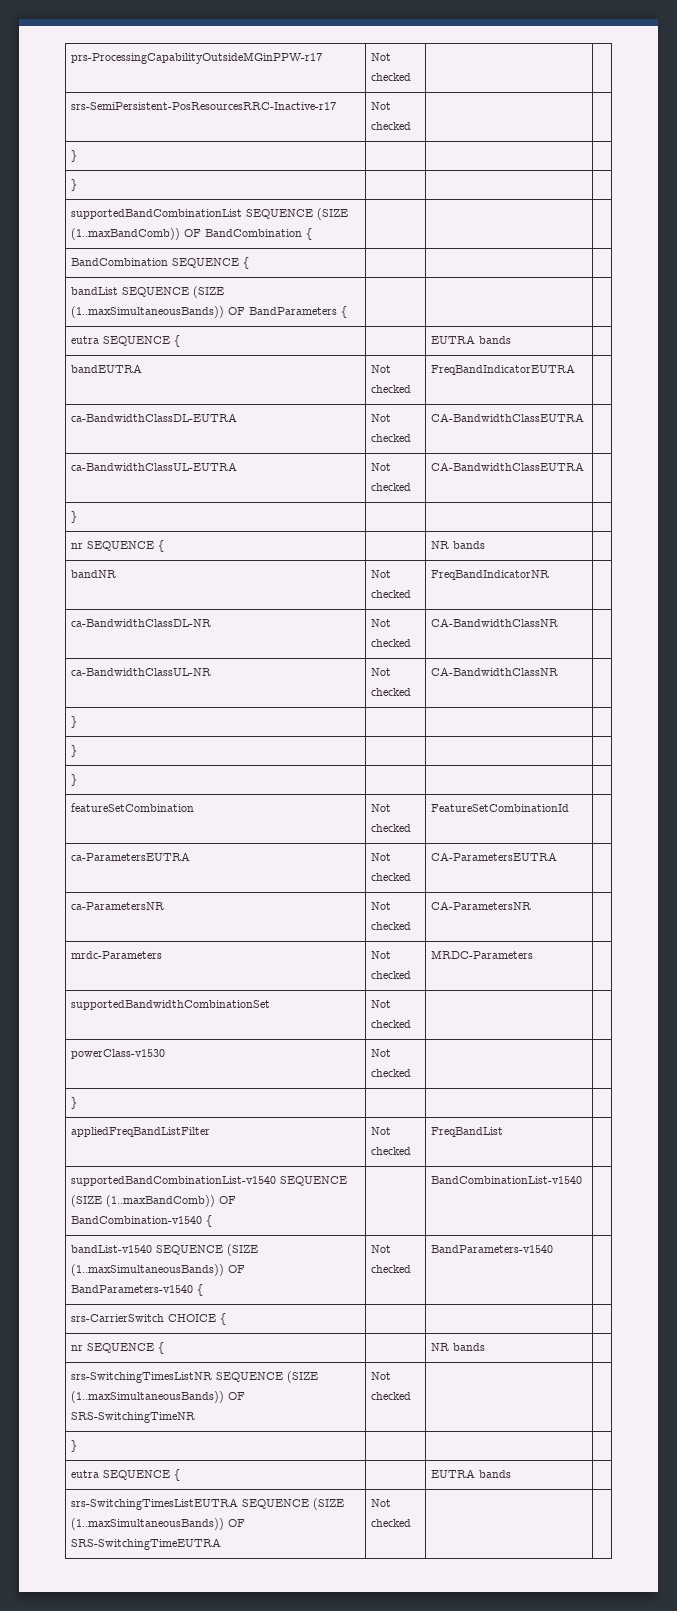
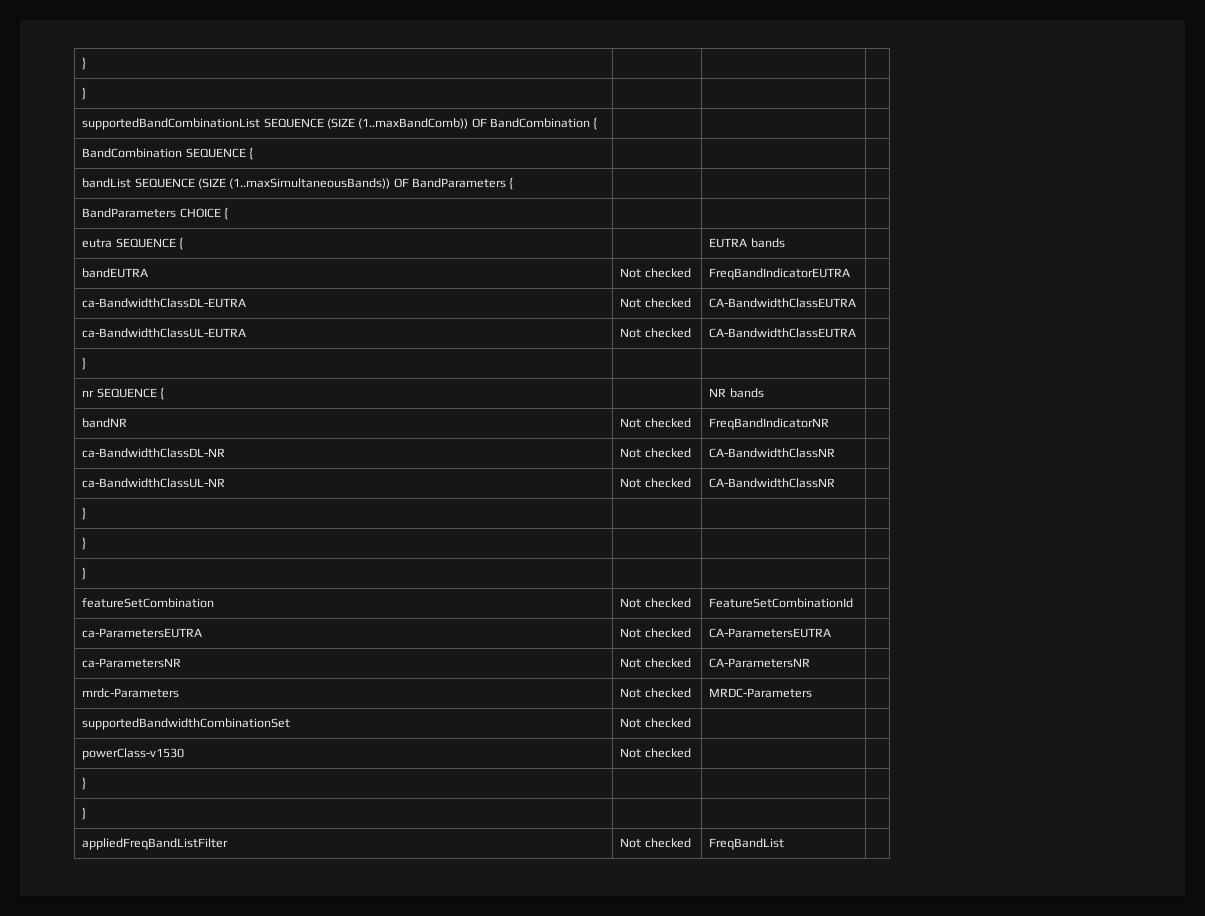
- prs-ProcessingCapabilityOutsideMGinPPW-r17 | Not checked | |
- srs-SemiPersistent-PosResourcesRRC-Inactive-r17 | Not checked | |
+ BandParameters CHOICE { | | |
  powerClass-v1530 | Not checked | |
+ } | | |
- supportedBandCombinationList-v1540 SEQUENCE (SIZE (1..maxBandComb)) OF BandCombination-v1540 { | | BandCombinationList-v1540 |
- bandList-v1540 SEQUENCE (SIZE (1..maxSimultaneousBands)) OF BandParameters-v1540 { | Not checked | BandParameters-v1540 |
- srs-CarrierSwitch CHOICE { | | |
- nr SEQUENCE { | | NR bands |
- srs-SwitchingTimesListNR SEQUENCE (SIZE (1..maxSimultaneousBands)) OF SRS-SwitchingTimeNR | Not checked | |
- } | | |
- eutra SEQUENCE { | | EUTRA bands |
- srs-SwitchingTimesListEUTRA SEQUENCE (SIZE (1..maxSimultaneousBands)) OF SRS-SwitchingTimeEUTRA | Not checked | |

